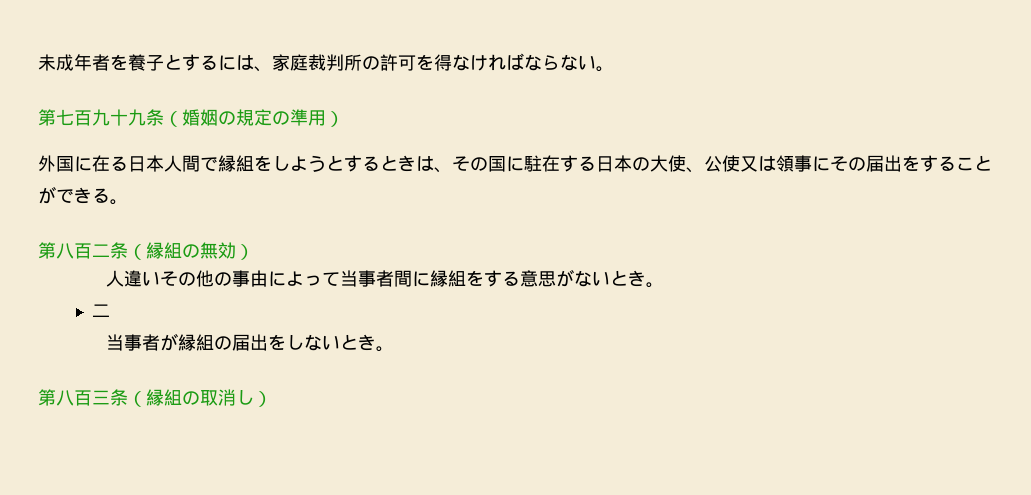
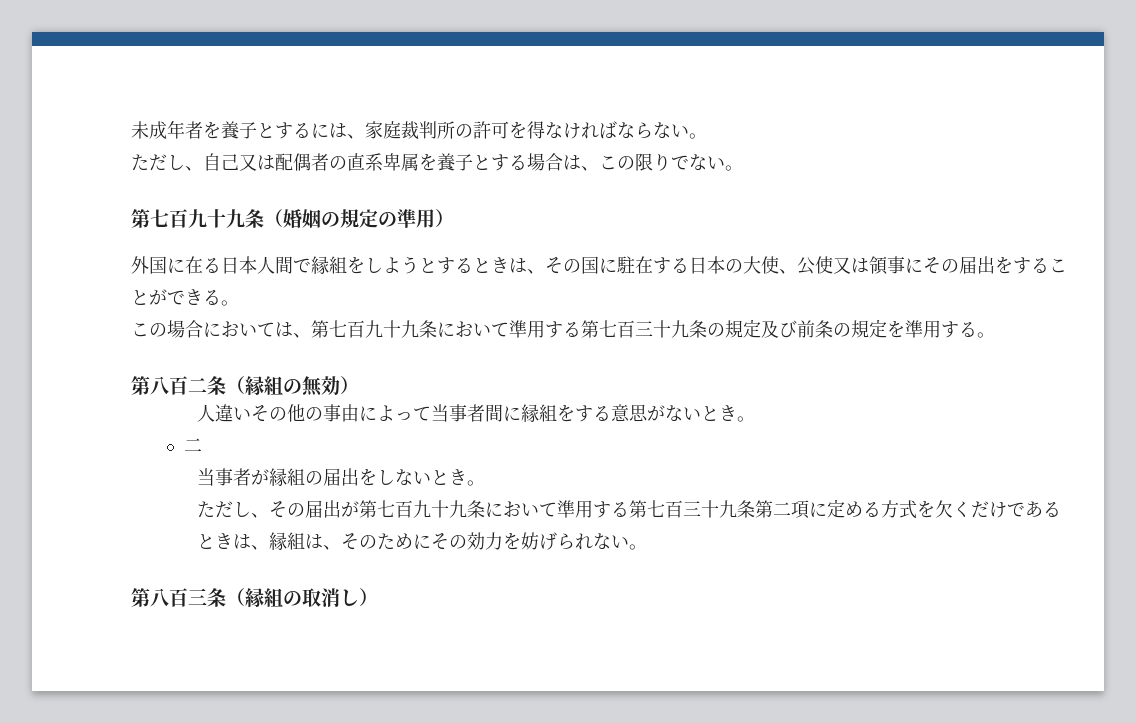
+ ただし、自己又は配偶者の直系卑属を養子とする場合は、この限りでない。
+ この場合においては、第七百九十九条において準用する第七百三十九条の規定及び前条の規定を準用する。
+ ただし、その届出が第七百九十九条において準用する第七百三十九条第二項に定める方式を欠くだけであるときは、縁組は、そのためにその効力を妨げられない。

